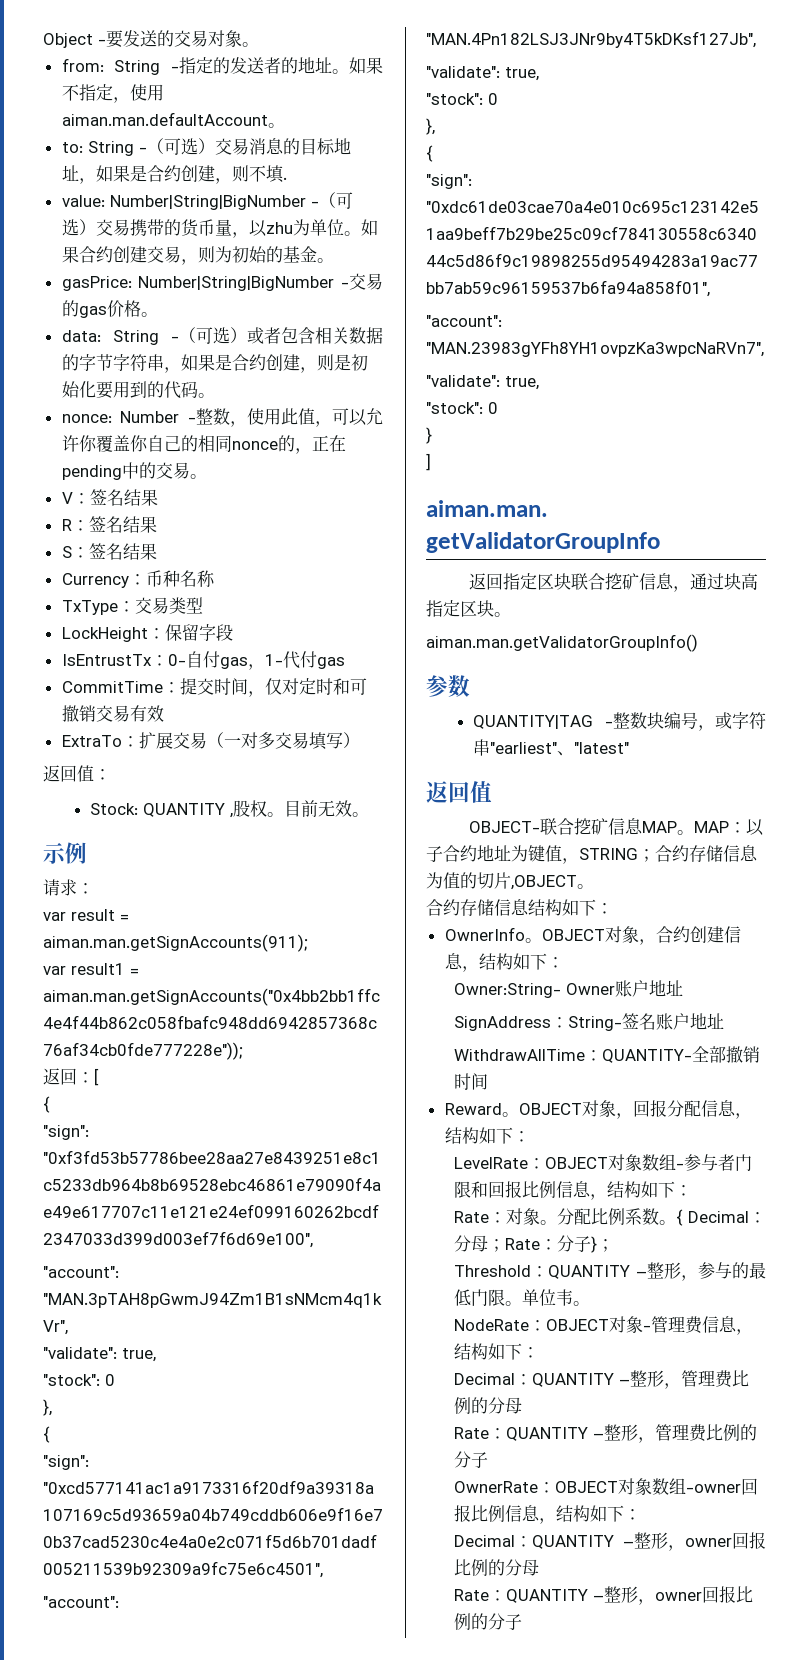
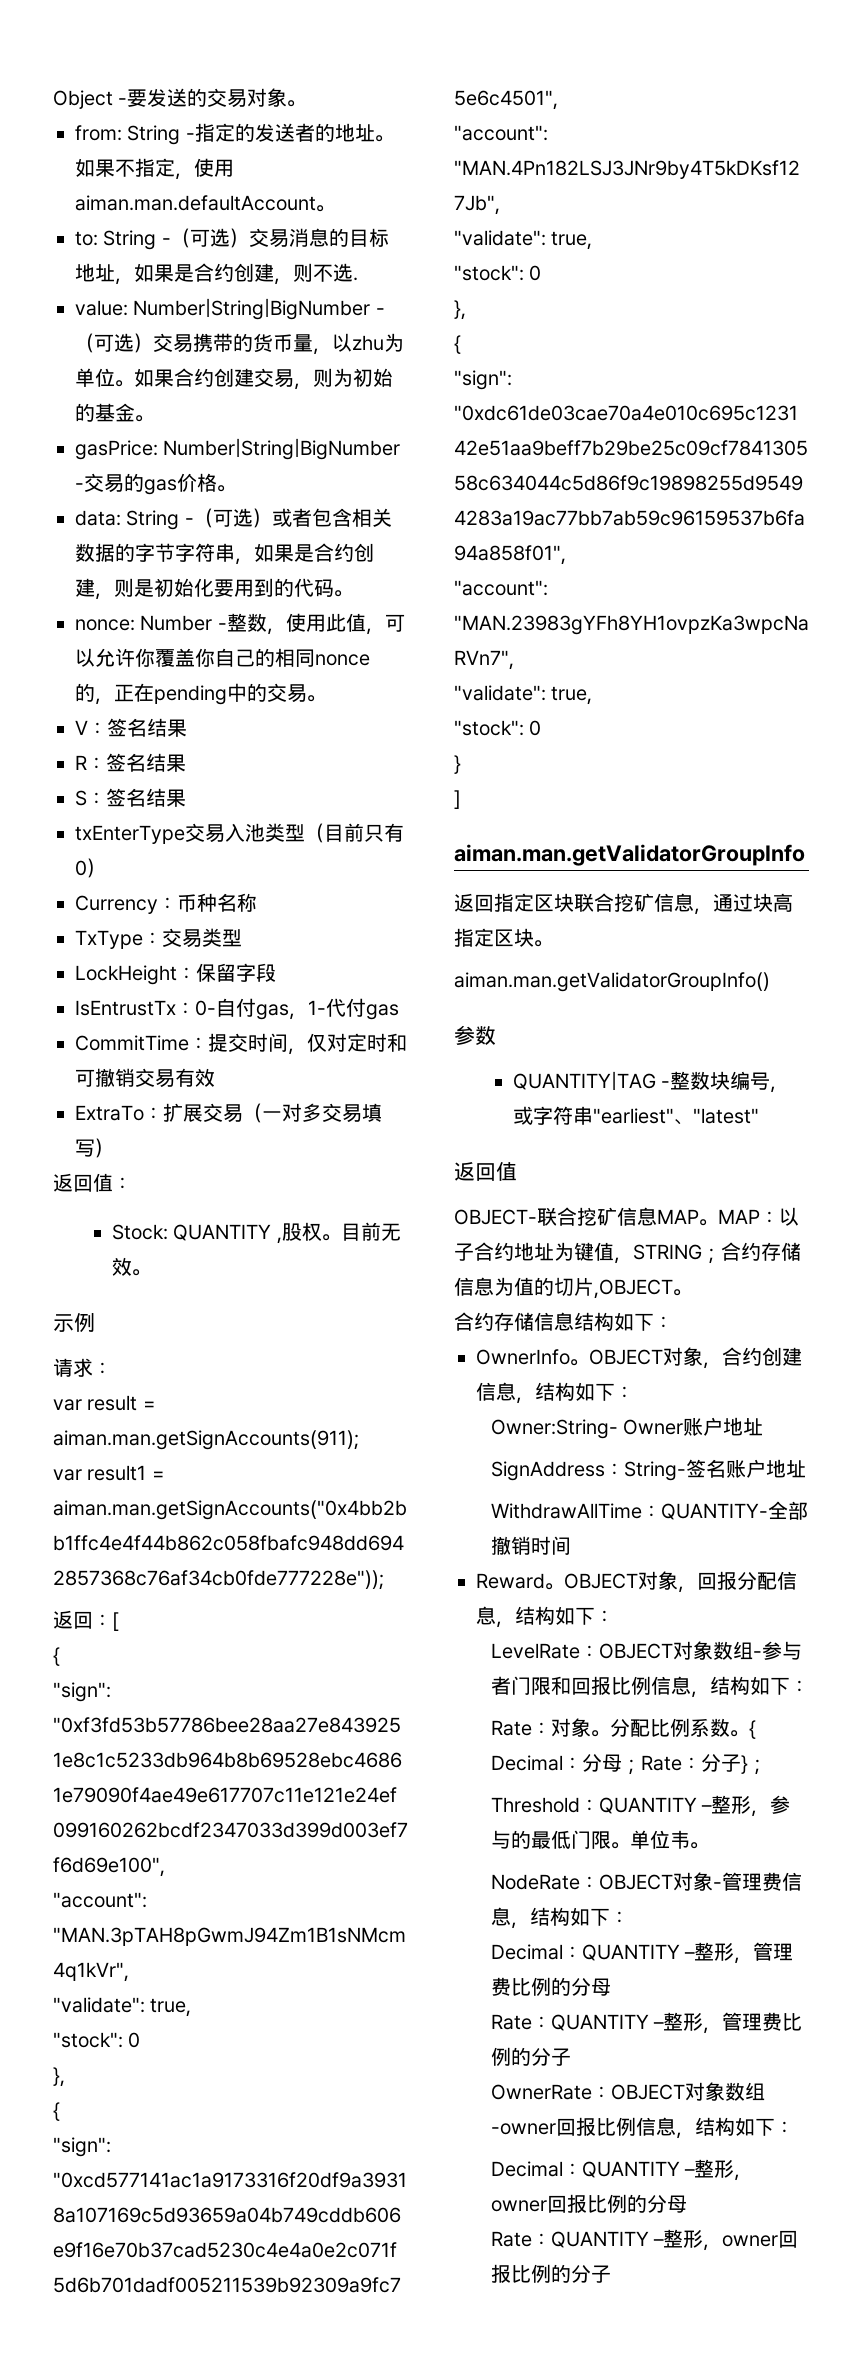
- to: String -（可选）交易消息的目标地址，如果是合约创建，则不填.
+ to: String -（可选）交易消息的目标地址，如果是合约创建，则不选.
+ txEnterType交易入池类型（目前只有0）
- aiman.man. getValidatorGroupInfo
+ aiman.man.getValidatorGroupInfo

